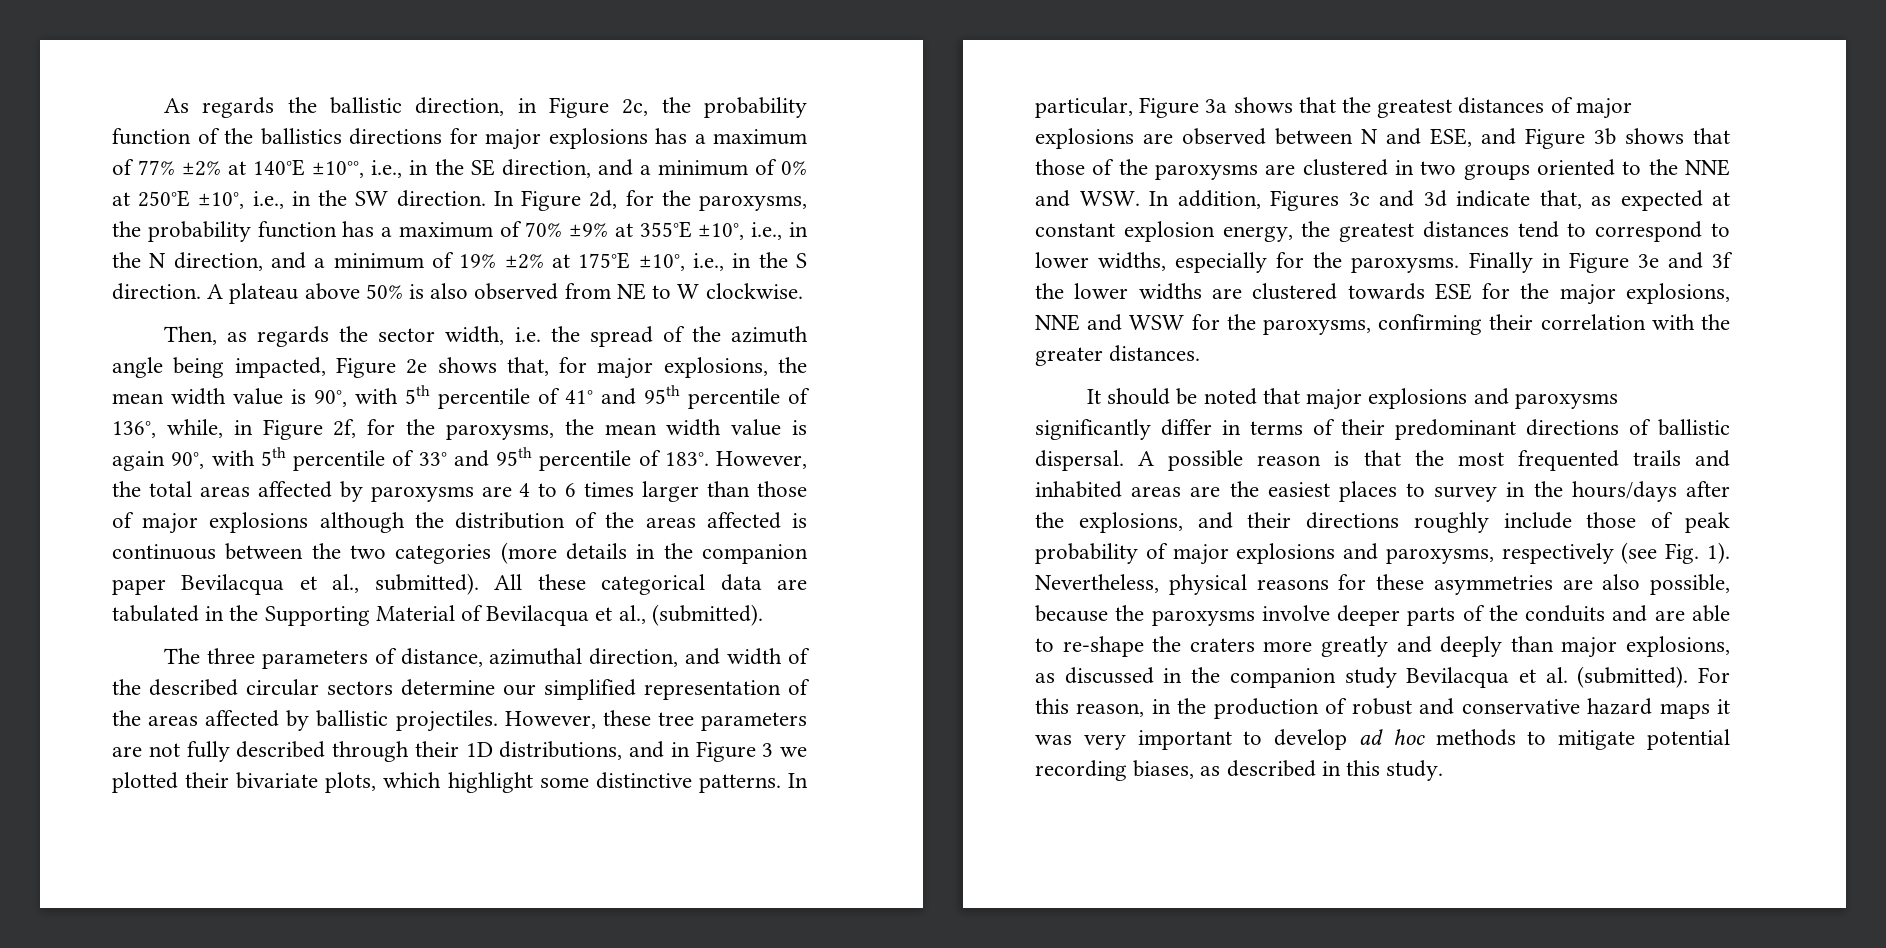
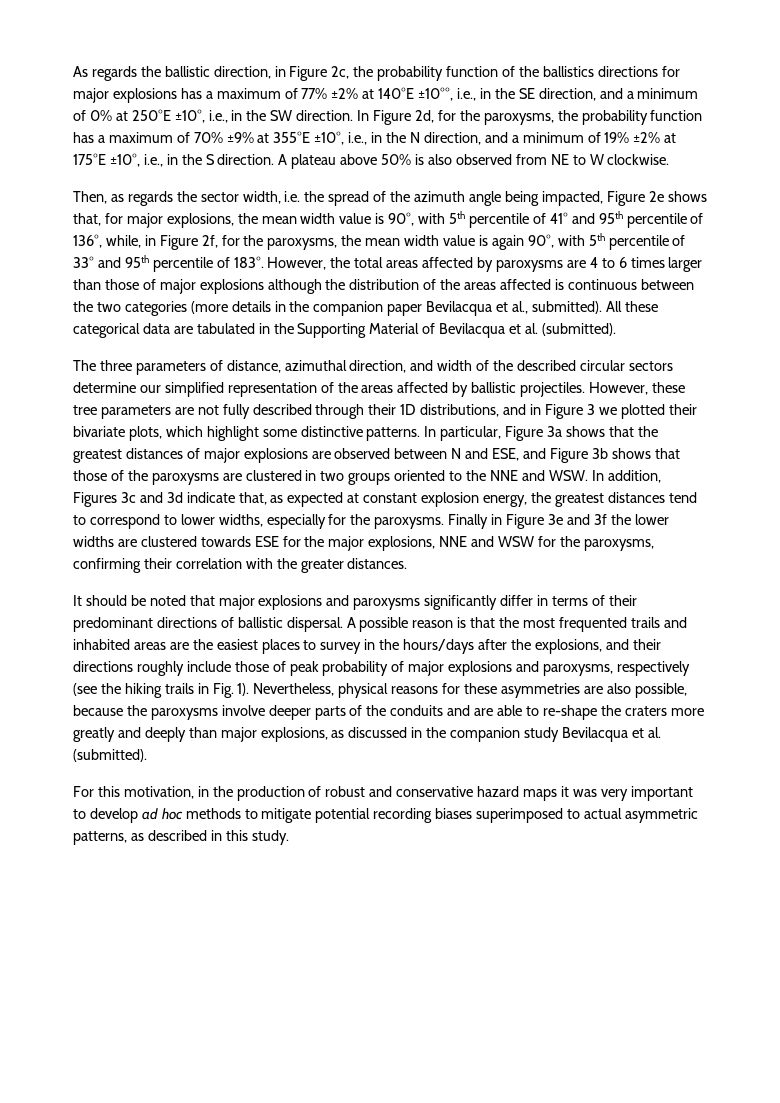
- All these categorical data are tabulated in the Supporting Material of Bevilacqua et al., (submitted).
+ All these categorical data are tabulated in the Supporting Material of Bevilacqua et al. (submitted).
- A possible reason is that the most frequented trails and inhabited areas are the easiest places to survey in the hours/days after the explosions, and their directions roughly include those of peak probability of major explosions and paroxysms, respectively (see Fig. 1).
+ A possible reason is that the most frequented trails and inhabited areas are the easiest places to survey in the hours/days after the explosions, and their directions roughly include those of peak probability of major explosions and paroxysms, respectively (see the hiking trails in Fig. 1).
- Nevertheless, physical reasons for these asymmetries are also possible, because the paroxysms involve deeper parts of the conduits and are able to re-shape the craters more greatly and deeply than major explosions, as discussed in the companion study Bevilacqua et al. (submitted). For this reason, in the production of robust and conservative hazard maps it was very important to develop ad hoc methods to mitigate potential recording biases, as described in this study.
+ Nevertheless, physical reasons for these asymmetries are also possible, because the paroxysms involve deeper parts of the conduits and are able to re-shape the craters more greatly and deeply than major explosions, as discussed in the companion study Bevilacqua et al. (submitted).
+ For this motivation, in the production of robust and conservative hazard maps it was very important to develop ad hoc methods to mitigate potential recording biases superimposed to actual asymmetric patterns, as described in this study.

